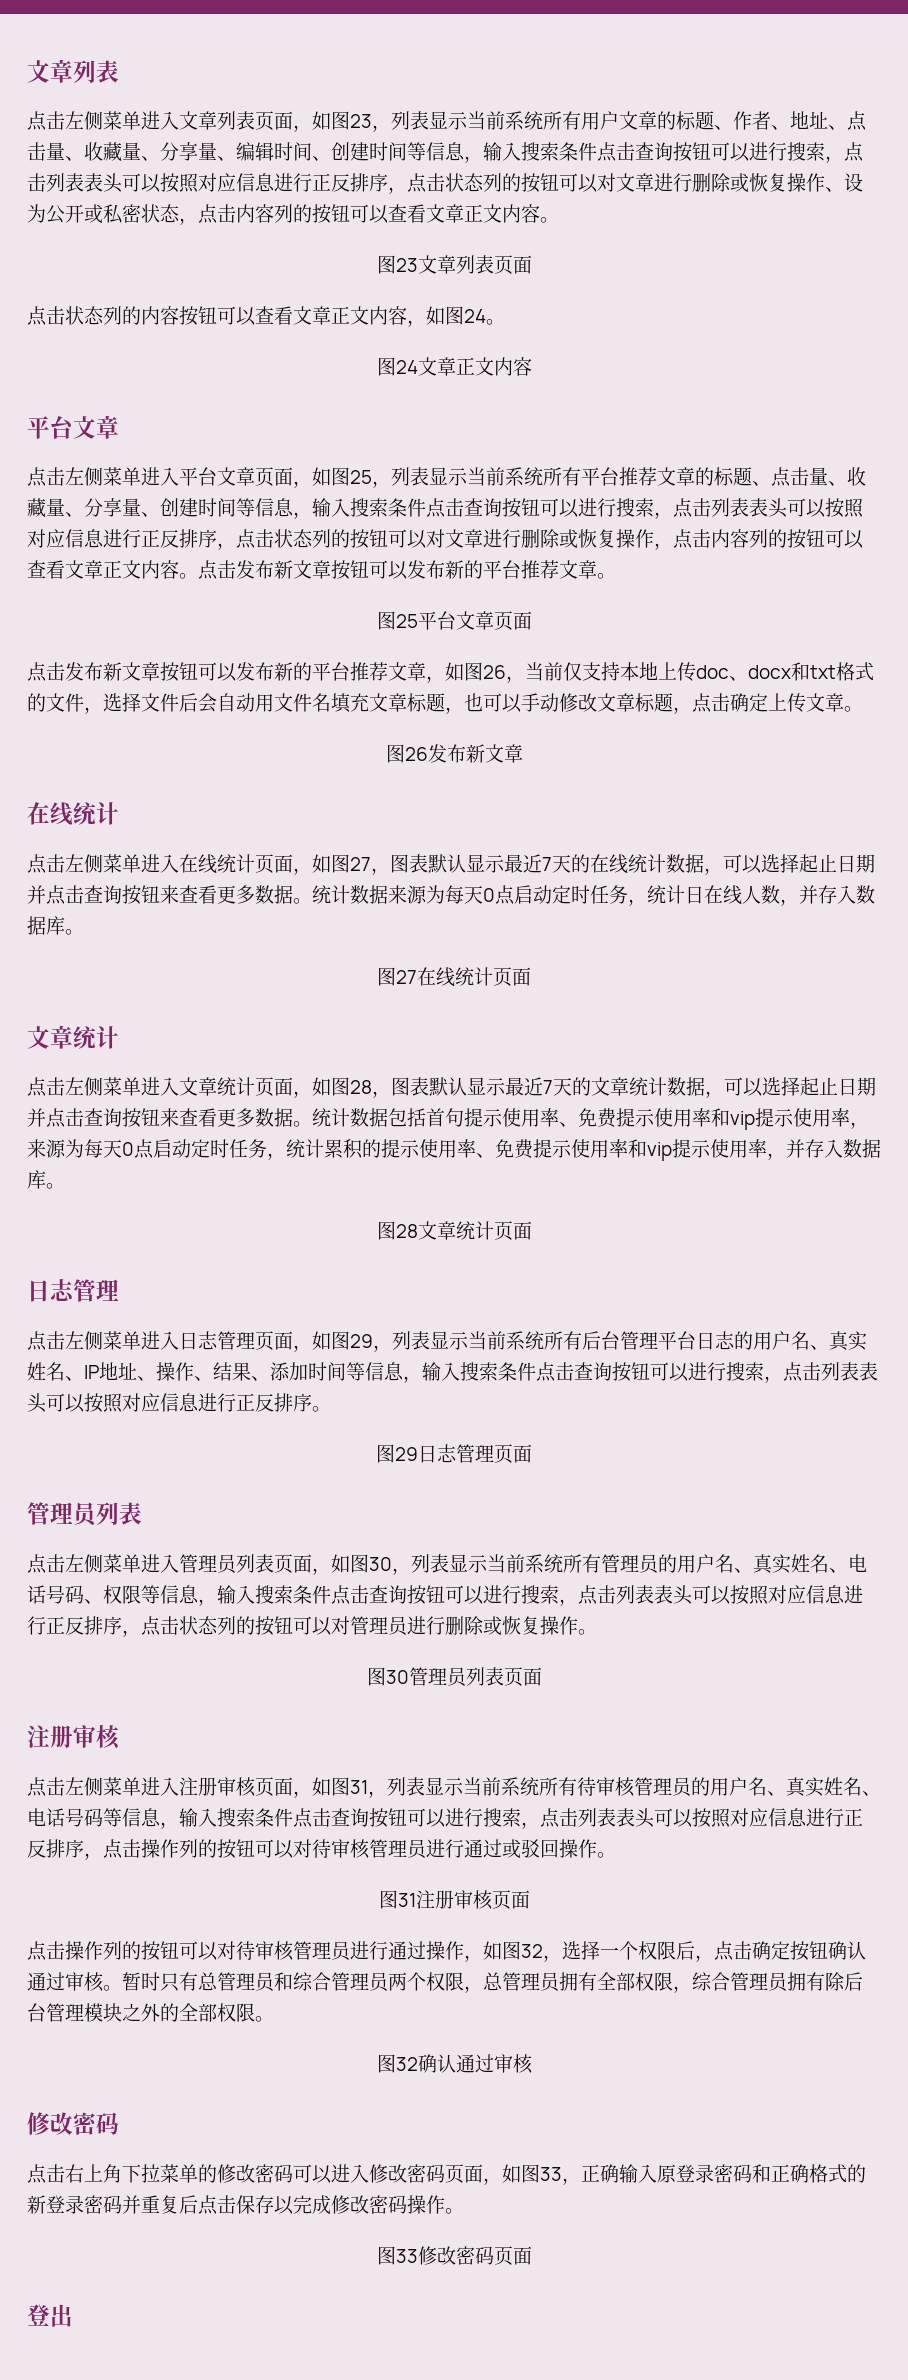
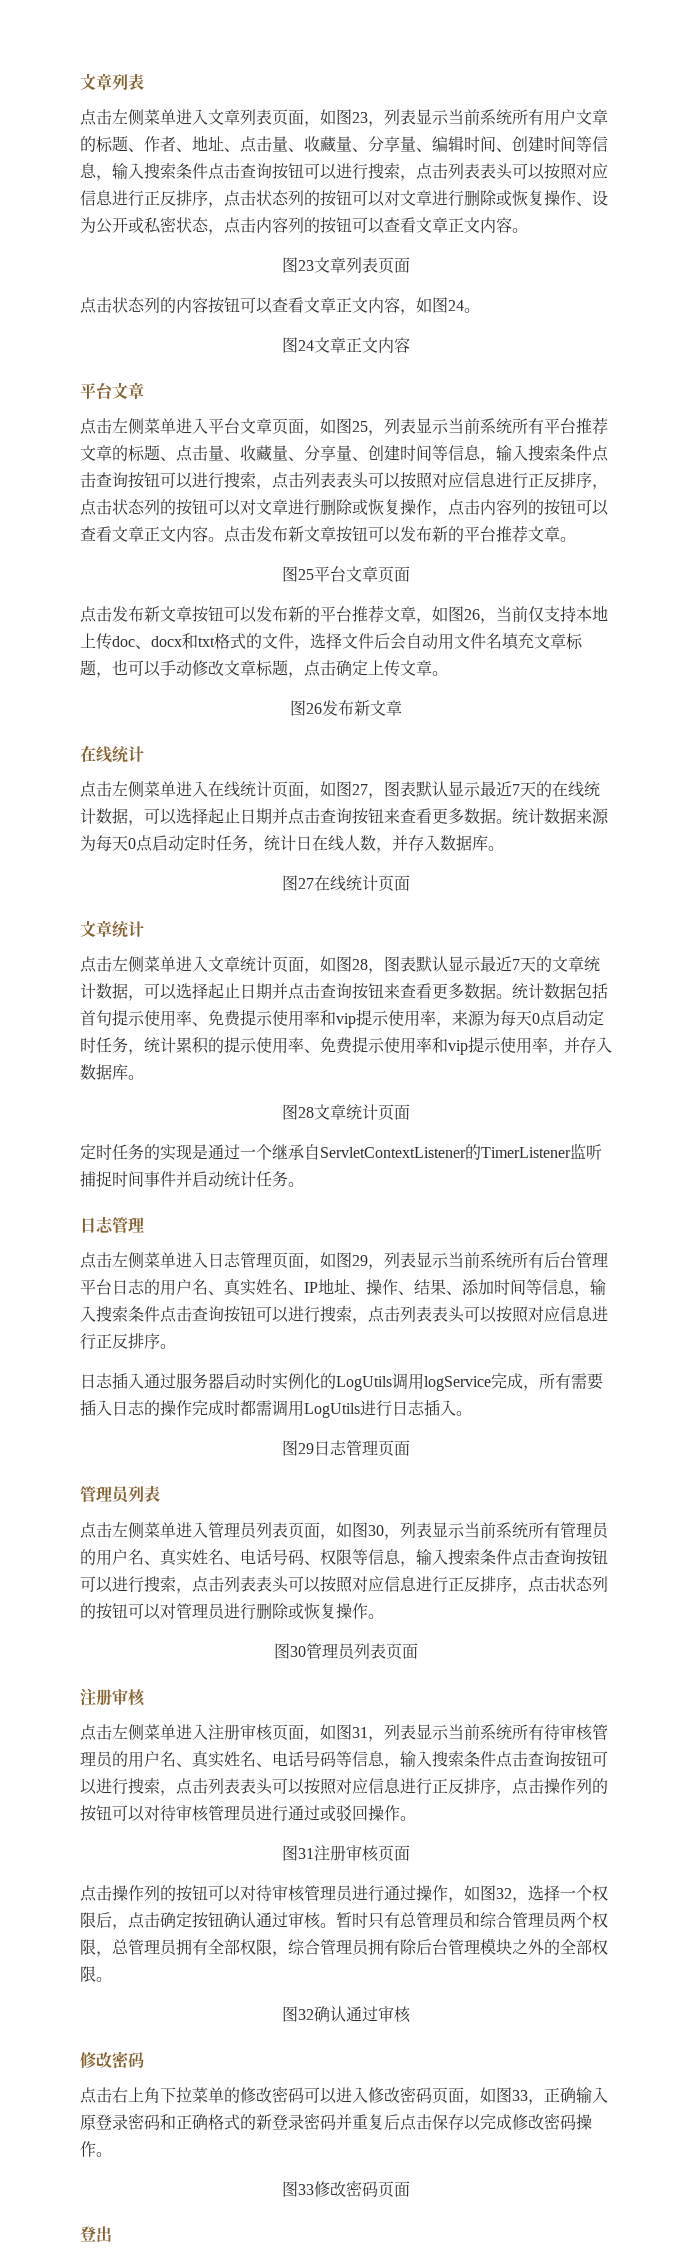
+ 定时任务的实现是通过一个继承自ServletContextListener的TimerListener监听捕捉时间事件并启动统计任务。
+ 日志插入通过服务器启动时实例化的LogUtils调用logService完成，所有需要插入日志的操作完成时都需调用LogUtils进行日志插入。

